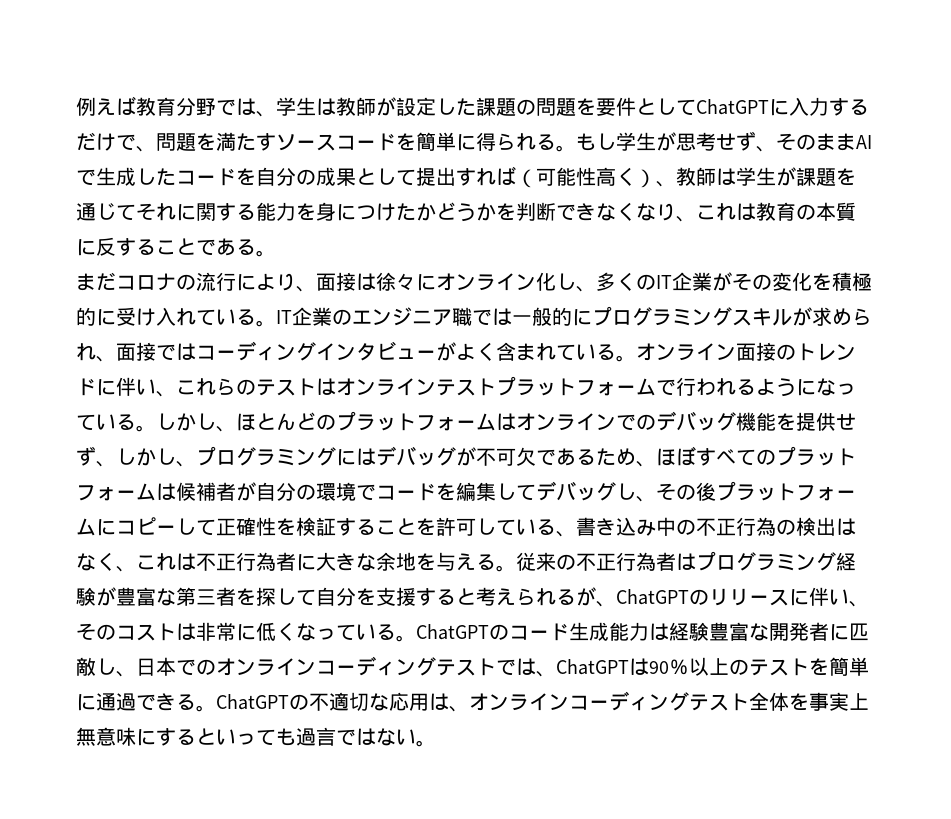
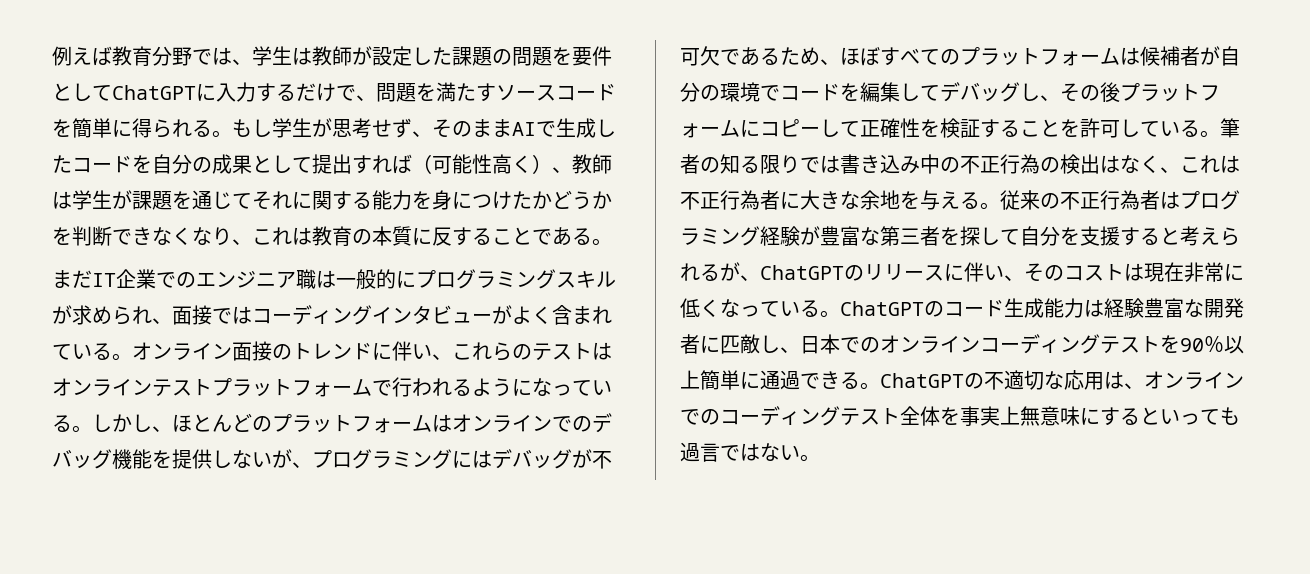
- まだコロナの流行により、面接は徐々にオンライン化し、多くのIT企業がその変化を積極的に受け入れている。IT企業のエンジニア職では一般的にプログラミングスキルが求められ、面接ではコーディングインタビューがよく含まれている。
+ まだIT企業でのエンジニア職は一般的にプログラミングスキルが求められ、面接ではコーディングインタビューがよく含まれている。
- しかし、ほとんどのプラットフォームはオンラインでのデバッグ機能を提供せず、しかし、プログラミングにはデバッグが不可欠であるため、ほぼすべてのプラットフォームは候補者が自分の環境でコードを編集してデバッグし、その後プラットフォームにコピーして正確性を検証することを許可している、書き込み中の不正行為の検出はなく、これは不正行為者に大きな余地を与える。
+ しかし、ほとんどのプラットフォームはオンラインでのデバッグ機能を提供しないが、プログラミングにはデバッグが不可欠であるため、ほぼすべてのプラットフォームは候補者が自分の環境でコードを編集してデバッグし、その後プラットフォームにコピーして正確性を検証することを許可している。筆者の知る限りでは書き込み中の不正行為の検出はなく、これは不正行為者に大きな余地を与える。
- 従来の不正行為者はプログラミング経験が豊富な第三者を探して自分を支援すると考えられるが、ChatGPTのリリースに伴い、そのコストは非常に低くなっている。
+ 従来の不正行為者はプログラミング経験が豊富な第三者を探して自分を支援すると考えられるが、ChatGPTのリリースに伴い、そのコストは現在非常に低くなっている。
- ChatGPTのコード生成能力は経験豊富な開発者に匹敵し、日本でのオンラインコーディングテストでは、ChatGPTは90％以上のテストを簡単に通過できる。
+ ChatGPTのコード生成能力は経験豊富な開発者に匹敵し、日本でのオンラインコーディングテストを90％以上簡単に通過できる。
- ChatGPTの不適切な応用は、オンラインコーディングテスト全体を事実上無意味にするといっても過言ではない。
+ ChatGPTの不適切な応用は、オンラインでのコーディングテスト全体を事実上無意味にするといっても過言ではない。

